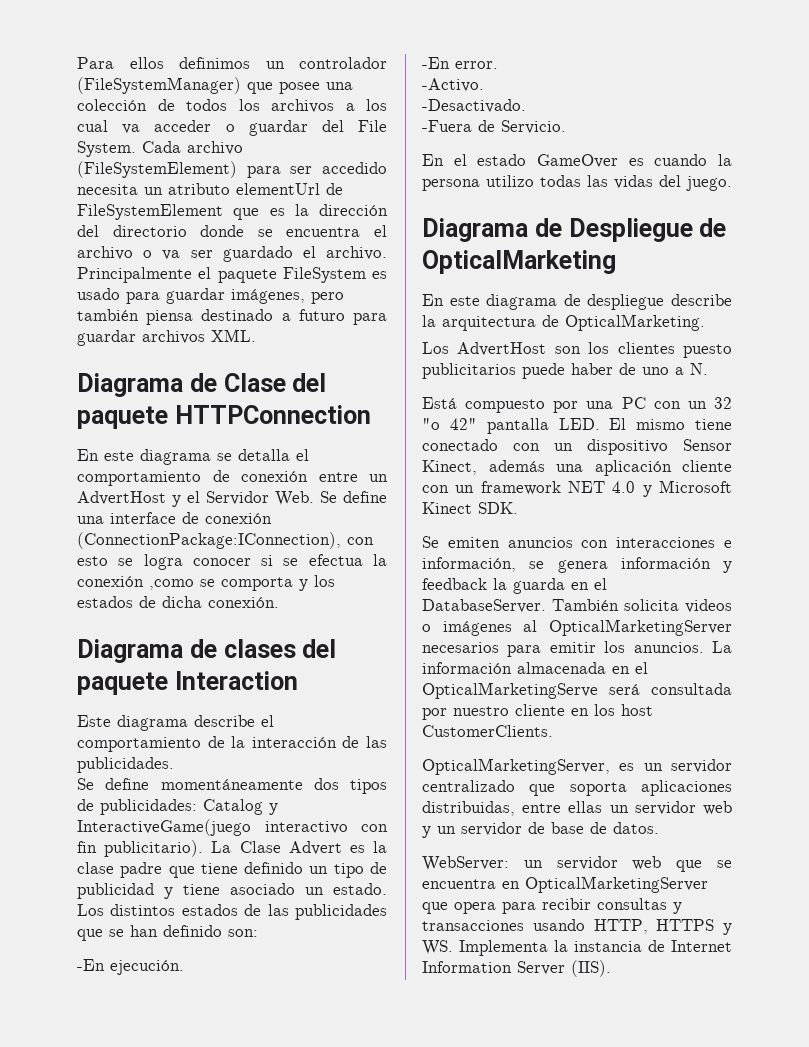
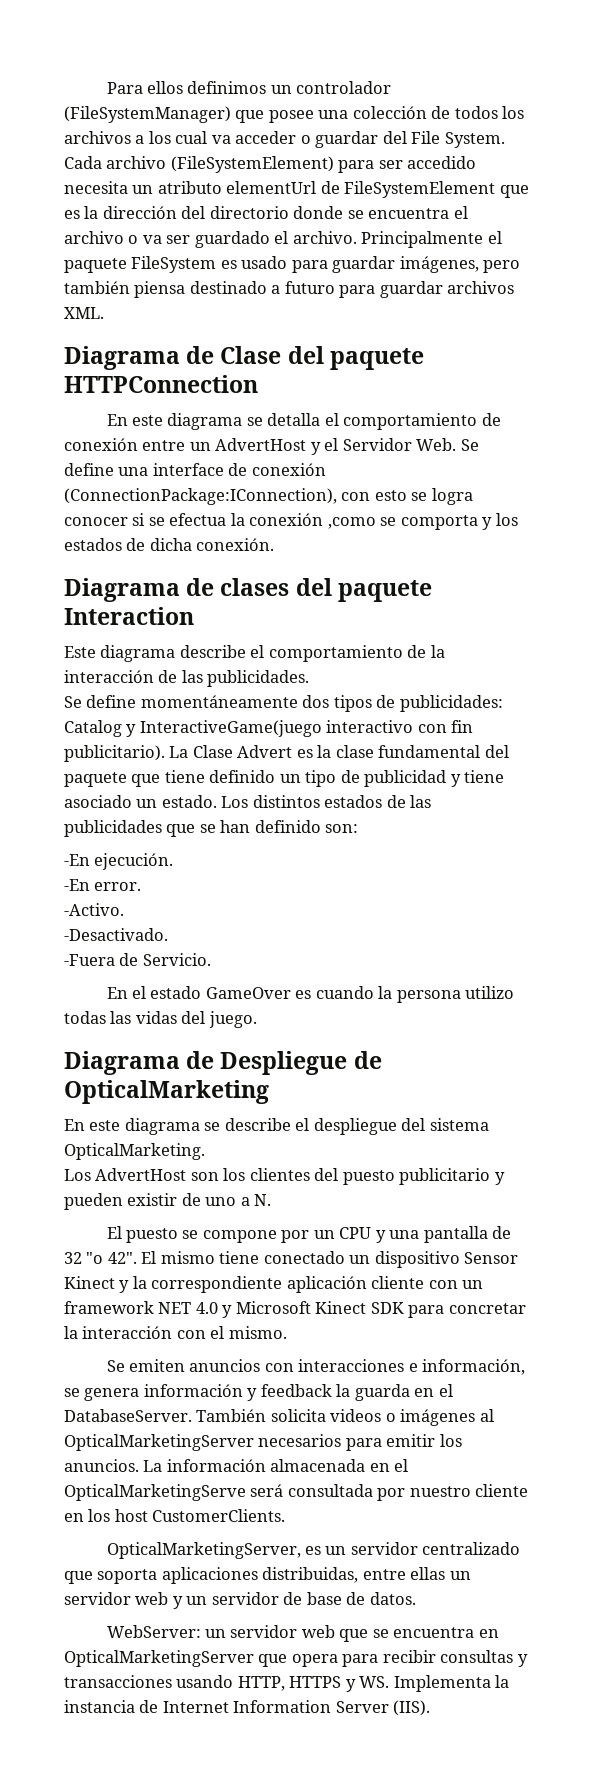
- La Clase Advert es la clase padre que tiene definido un tipo de publicidad y tiene asociado un estado.
+ La Clase Advert es la clase fundamental del paquete que tiene definido un tipo de publicidad y tiene asociado un estado.
- En este diagrama de despliegue describe la arquitectura de OpticalMarketing.
+ En este diagrama se describe el despliegue del sistema OpticalMarketing.
- Los AdvertHost son los clientes puesto publicitarios puede haber de uno a N.
- Está compuesto por una PC con un 32 "o 42" pantalla LED. El mismo tiene conectado con un dispositivo Sensor Kinect, además una aplicación cliente con un framework NET 4.0 y Microsoft Kinect SDK.
+ Los AdvertHost son los clientes del puesto publicitario y pueden existir de uno a N.
+ El puesto se compone por un CPU y una pantalla de 32 "o 42". El mismo tiene conectado un dispositivo Sensor Kinect y la correspondiente aplicación cliente con un framework NET 4.0 y Microsoft Kinect SDK para concretar la interacción con el mismo.

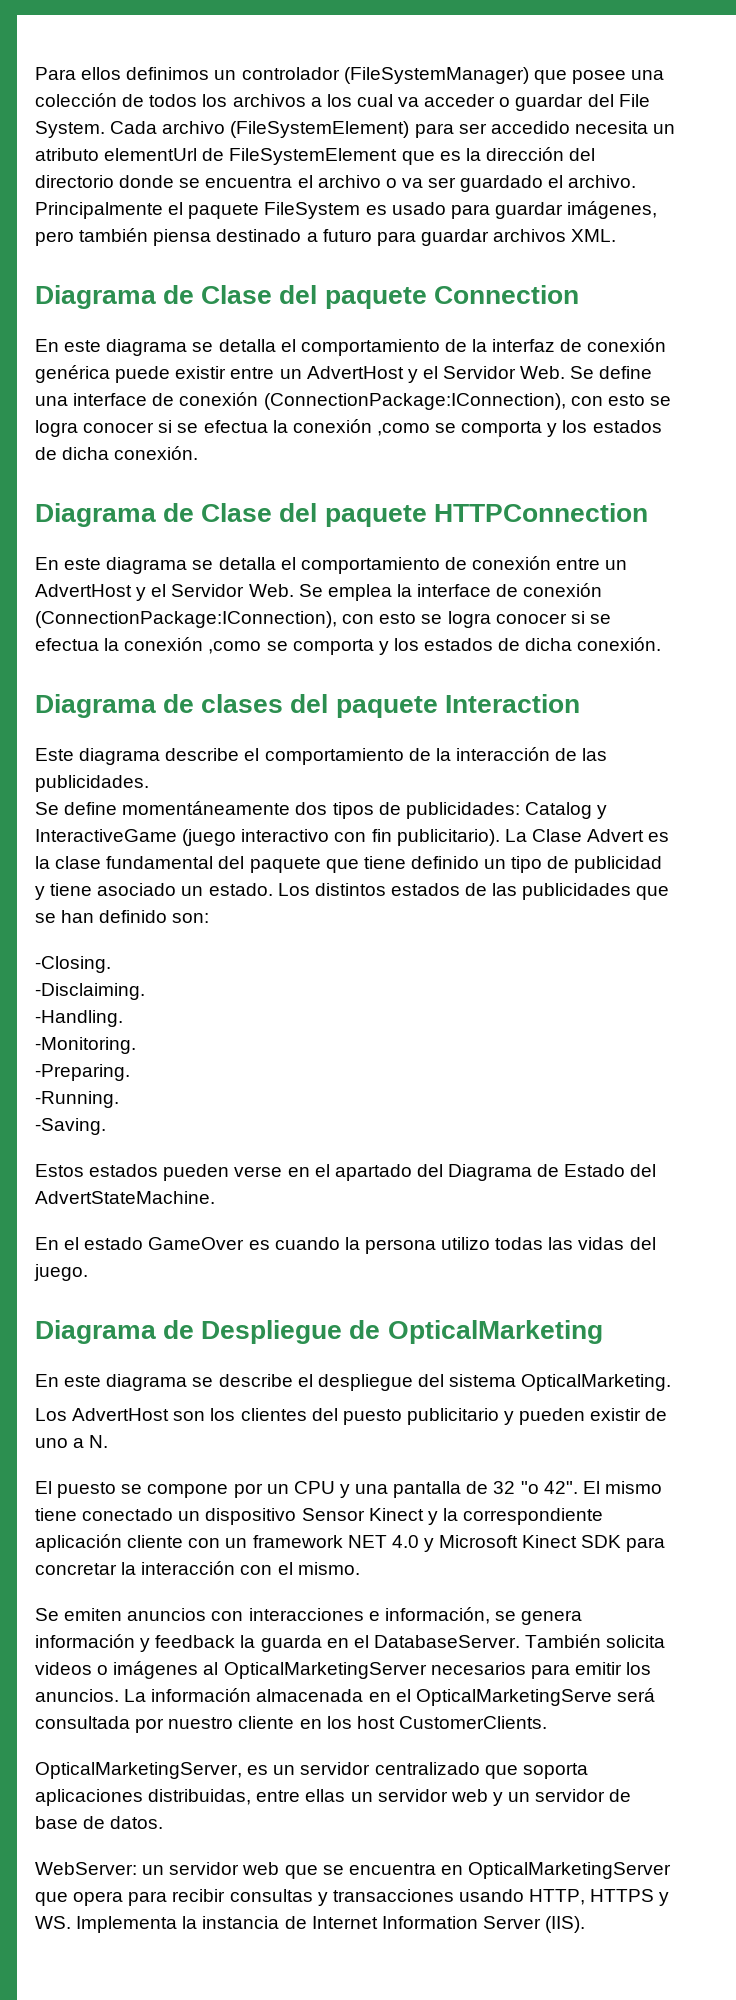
+ Diagrama de Clase del paquete Connection
+ En este diagrama se detalla el comportamiento de la interfaz de conexión genérica puede existir entre un AdvertHost y el Servidor Web. Se define una interface de conexión (ConnectionPackage:IConnection), con esto se logra conocer si se efectua la conexión ,como se comporta y los estados de dicha conexión.
- En este diagrama se detalla el comportamiento de conexión entre un AdvertHost y el Servidor Web. Se define una interface de conexión (ConnectionPackage:IConnection), con esto se logra conocer si se efectua la conexión ,como se comporta y los estados de dicha conexión.
+ En este diagrama se detalla el comportamiento de conexión entre un AdvertHost y el Servidor Web. Se emplea la interface de conexión (ConnectionPackage:IConnection), con esto se logra conocer si se efectua la conexión ,como se comporta y los estados de dicha conexión.
- Se define momentáneamente dos tipos de publicidades: Catalog y InteractiveGame(juego interactivo con fin publicitario).
+ Se define momentáneamente dos tipos de publicidades: Catalog y InteractiveGame (juego interactivo con fin publicitario).
- -En ejecución.
- -En error.
- -Activo.
- -Desactivado.
- -Fuera de Servicio.
+ -Closing.
+ -Disclaiming.
+ -Handling.
+ -Monitoring.
+ -Preparing.
+ -Running.
+ -Saving.
+ Estos estados pueden verse en el apartado del Diagrama de Estado del AdvertStateMachine.

